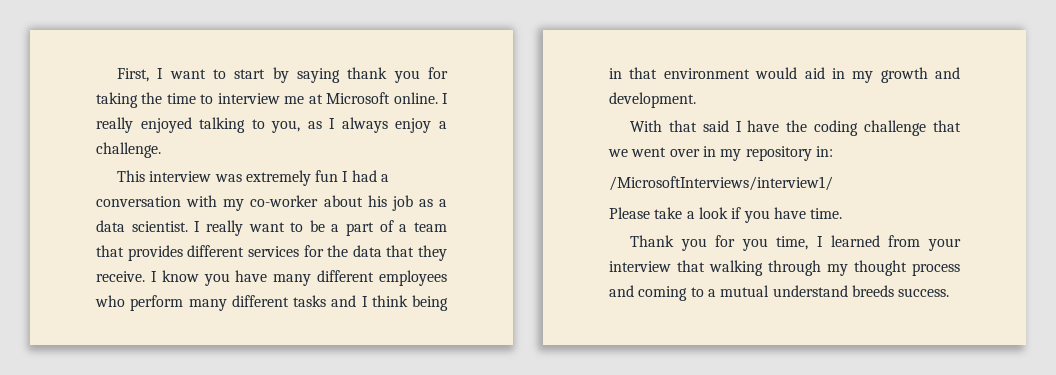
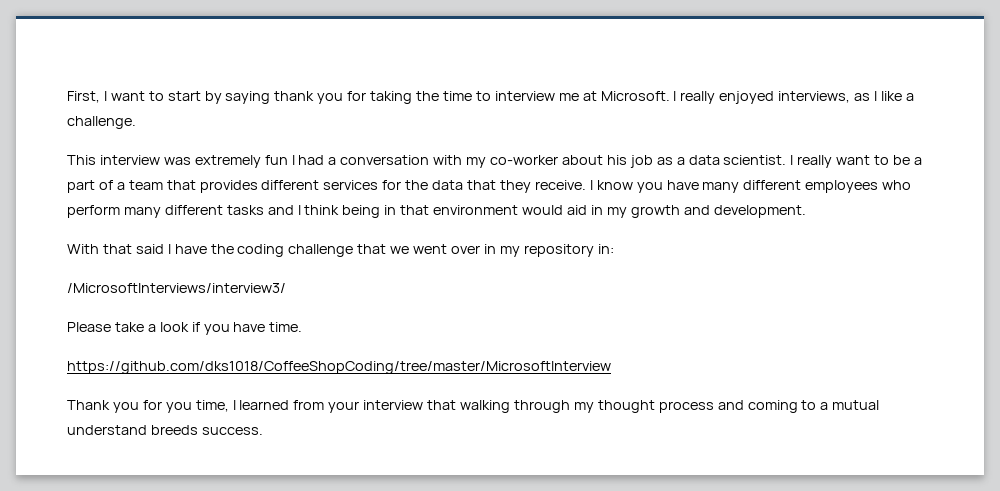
- First, I want to start by saying thank you for taking the time to interview me at Microsoft online.
+ First, I want to start by saying thank you for taking the time to interview me at Microsoft.
- I really enjoyed talking to you, as I always enjoy a challenge.
+ I really enjoyed interviews, as I like a challenge.
- /MicrosoftInterviews/interview1/
+ /MicrosoftInterviews/interview3/
+ https://github.com/dks1018/CoffeeShopCoding/tree/master/MicrosoftInterview

